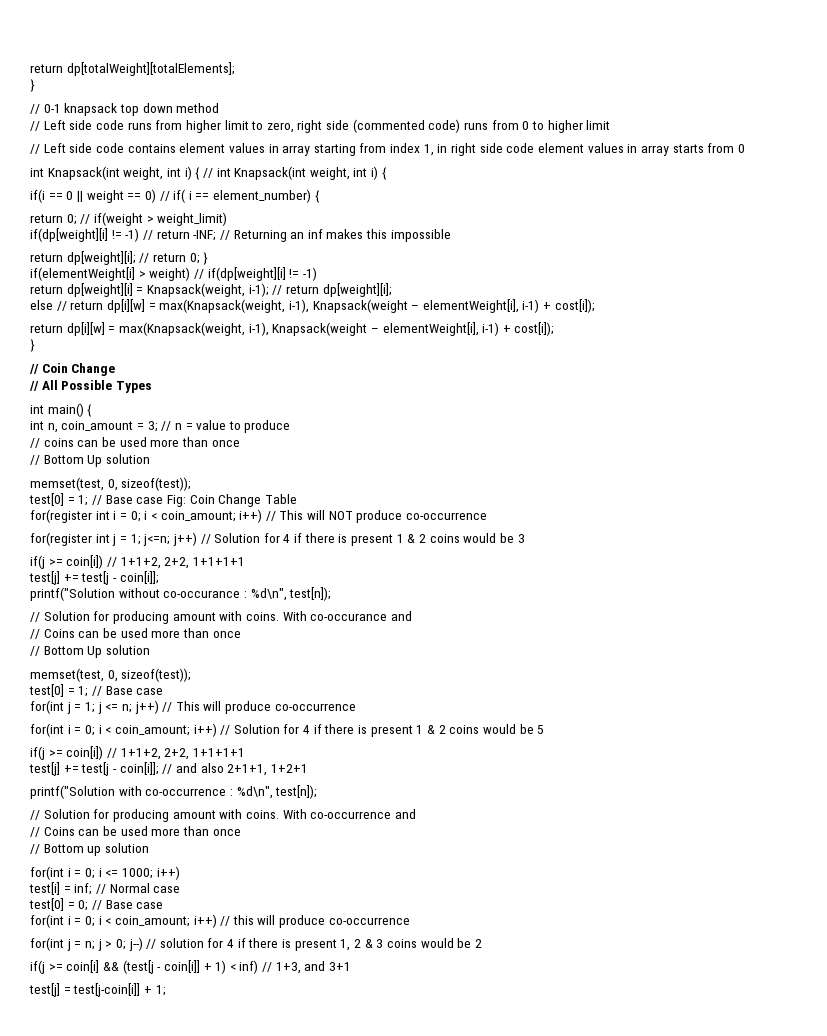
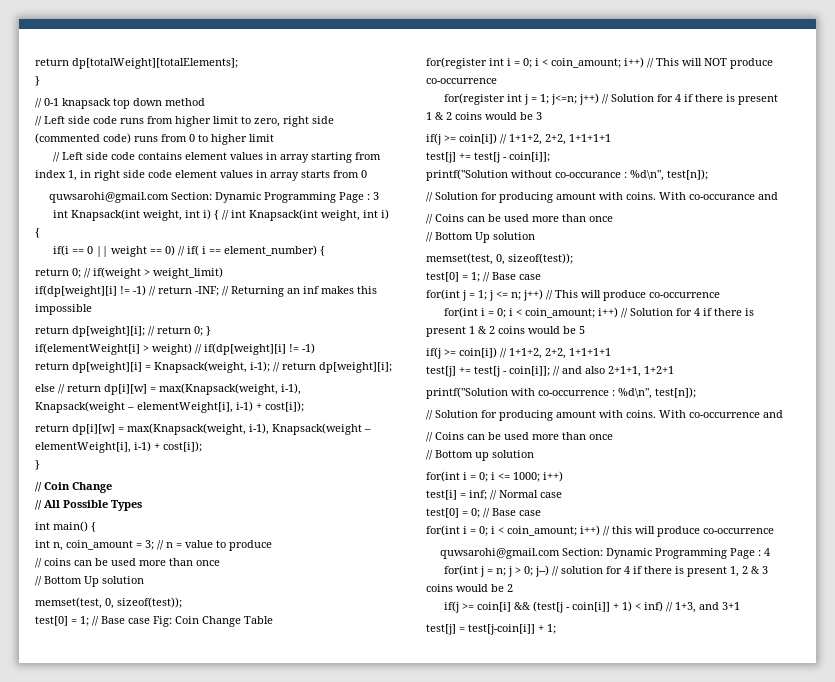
+ quwsarohi@gmail.com Section: Dynamic Programming Page : 3
+ quwsarohi@gmail.com Section: Dynamic Programming Page : 4

